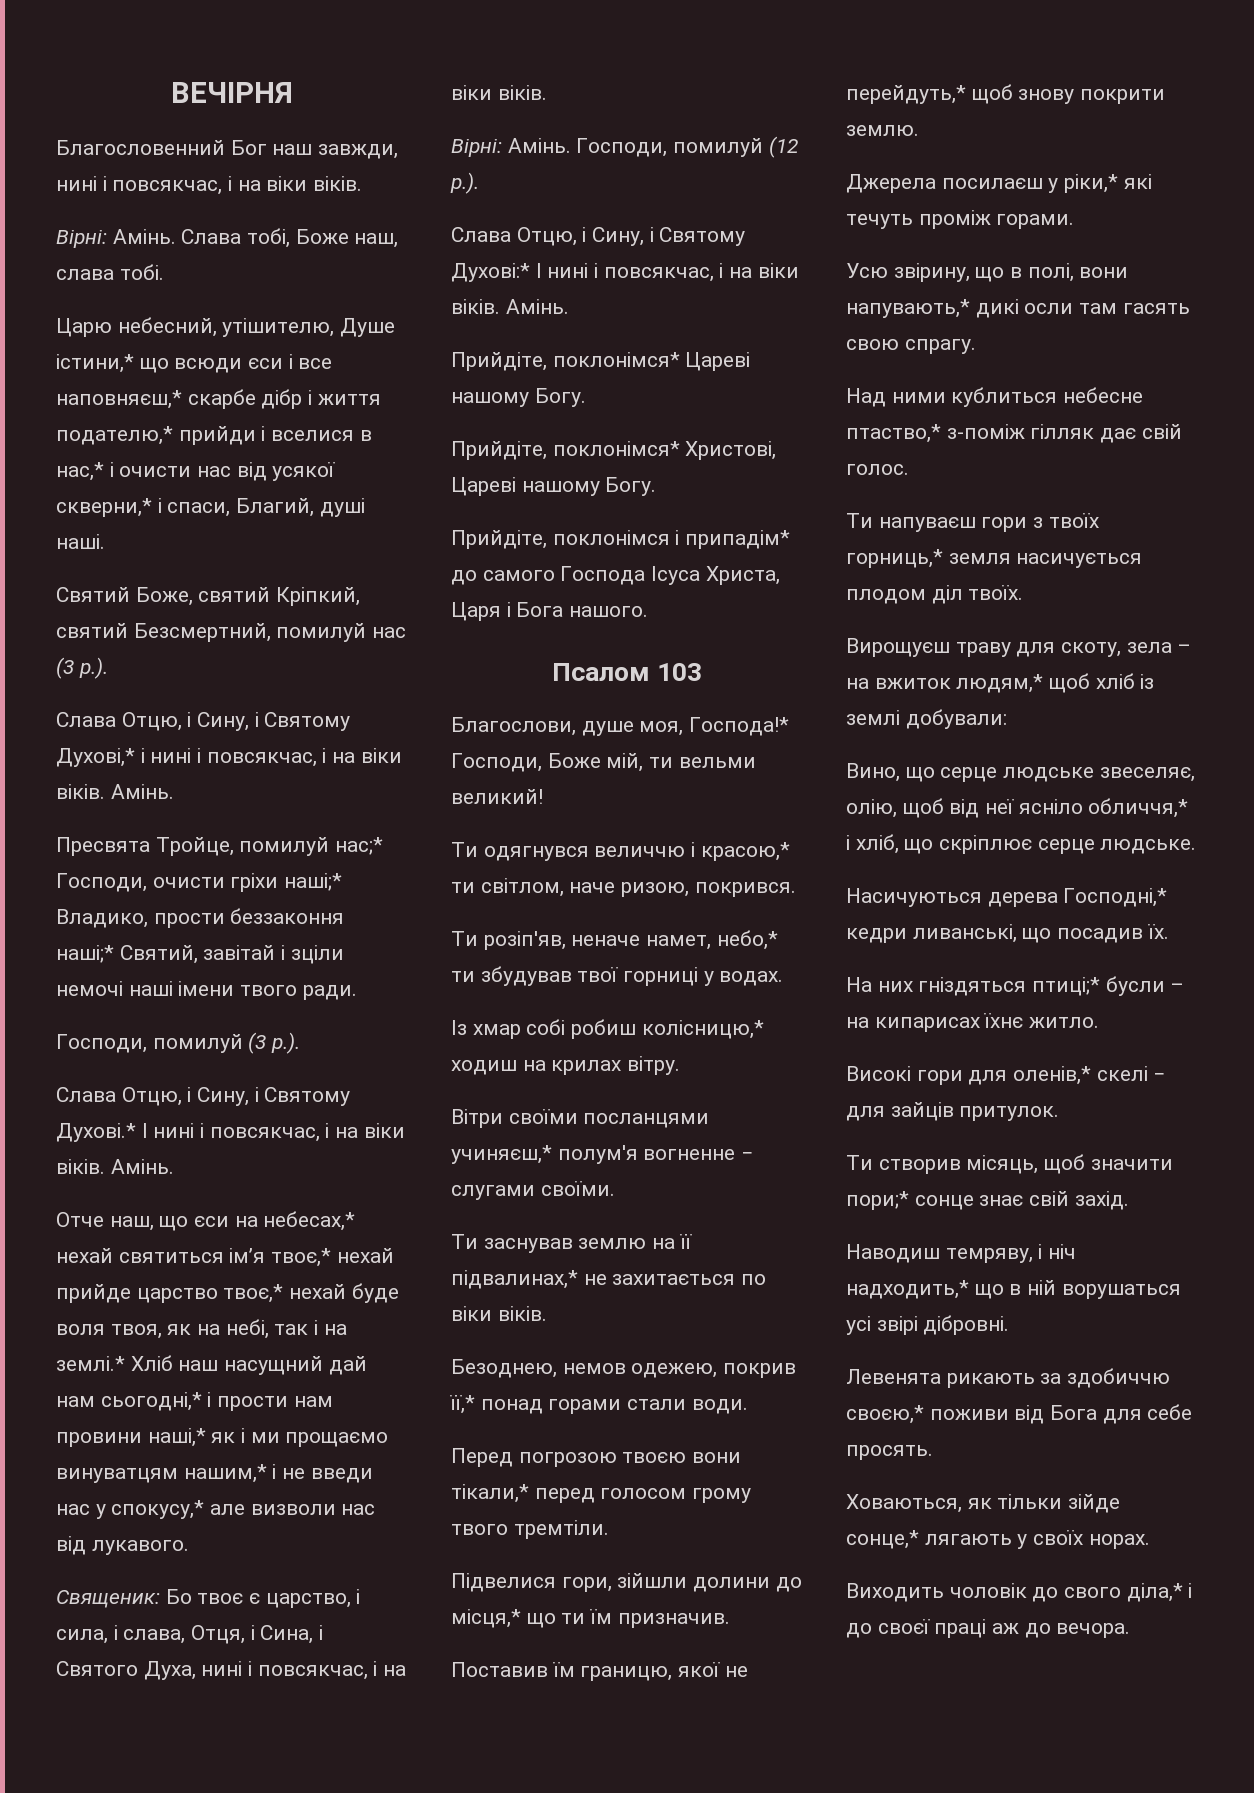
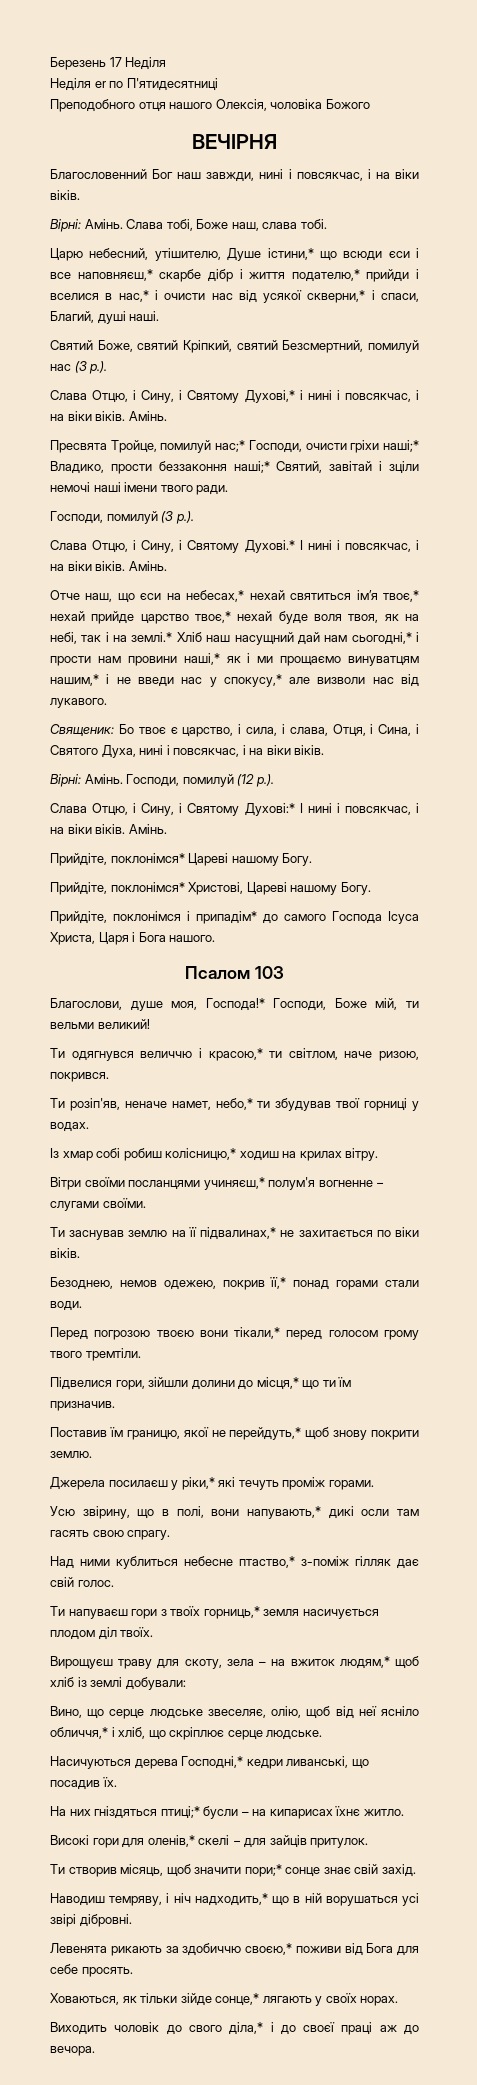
+ Березень 17 Неділя
+ Неділя er по П'ятидесятниці
+ Преподобного отця нашого Олексія, чоловіка Божого

